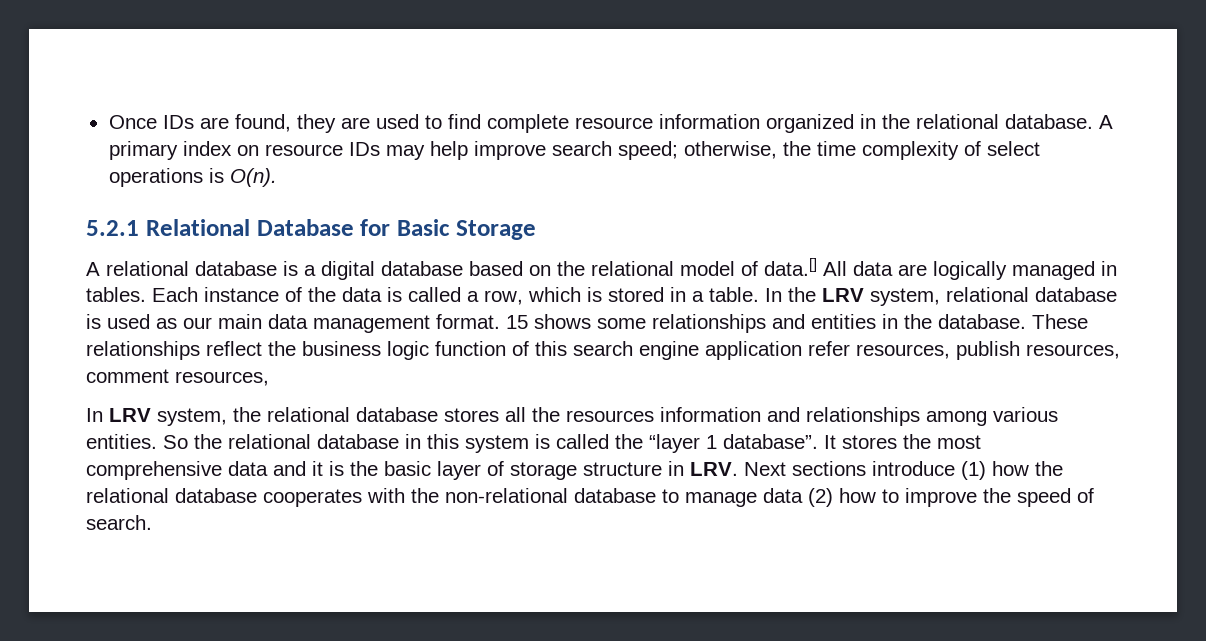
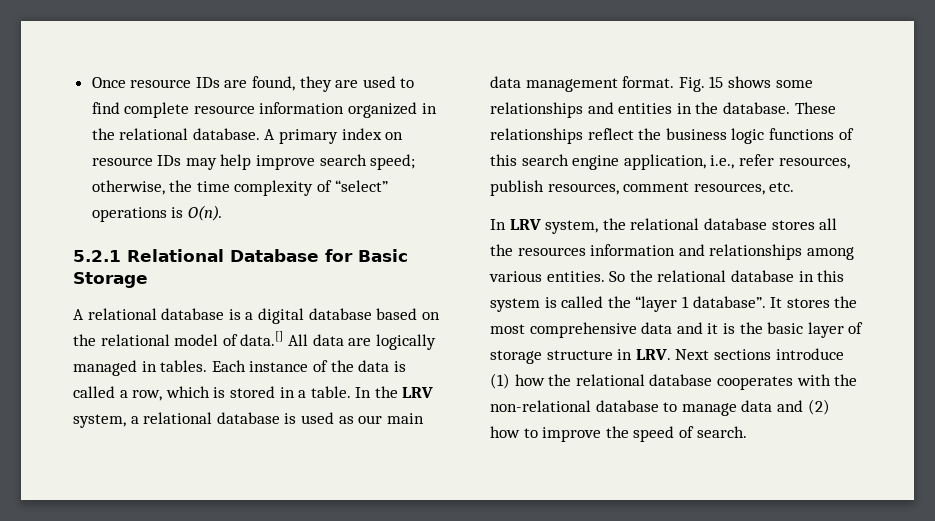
- Once IDs are found, they are used to find complete resource information organized in the relational database.
+ Once resource IDs are found, they are used to find complete resource information organized in the relational database.
- A primary index on resource IDs may help improve search speed; otherwise, the time complexity of select operations is O(n).
+ A primary index on resource IDs may help improve search speed; otherwise, the time complexity of “select” operations is O(n).
- In the LRV system, relational database is used as our main data management format.
+ In the LRV system, a relational database is used as our main data management format.
- 15 shows some relationships and entities in the database.
+ Fig. 15 shows some relationships and entities in the database.
- These relationships reflect the business logic function of this search engine application refer resources, publish resources, comment resources,
+ These relationships reflect the business logic functions of this search engine application, i.e., refer resources, publish resources, comment resources, etc.
- It stores the most comprehensive data and it is the basic layer of storage structure in LRV. Next sections introduce (1) how the relational database cooperates with the non-relational database to manage data (2) how to improve the speed of search.
+ It stores the most comprehensive data and it is the basic layer of storage structure in LRV. Next sections introduce (1) how the relational database cooperates with the non-relational database to manage data and (2) how to improve the speed of search.

